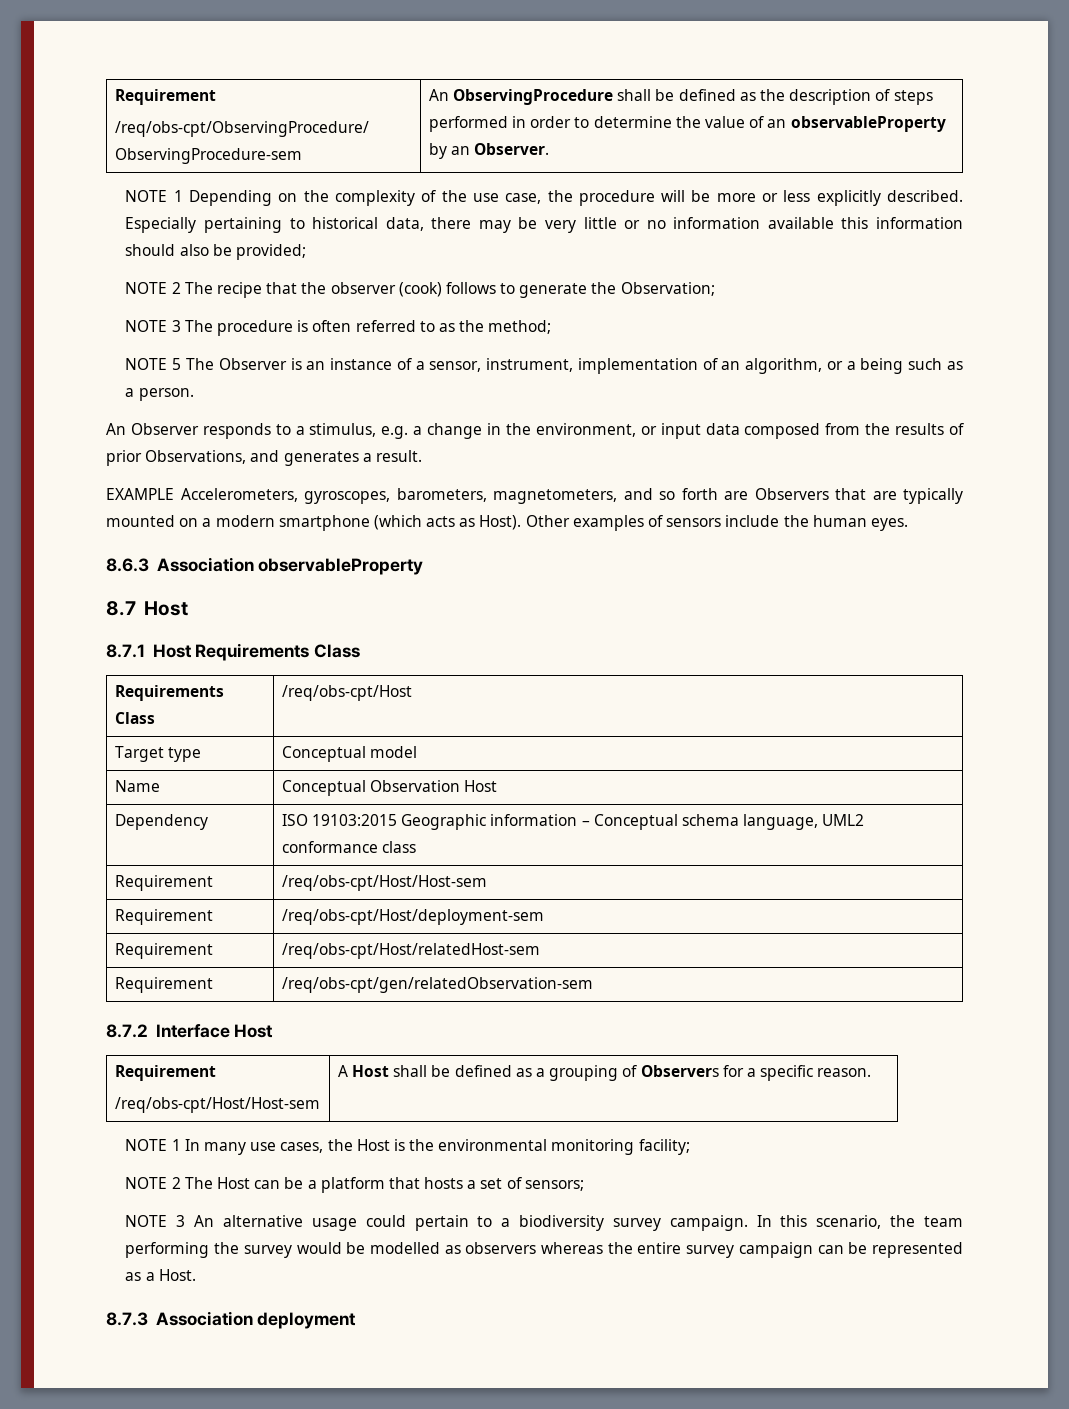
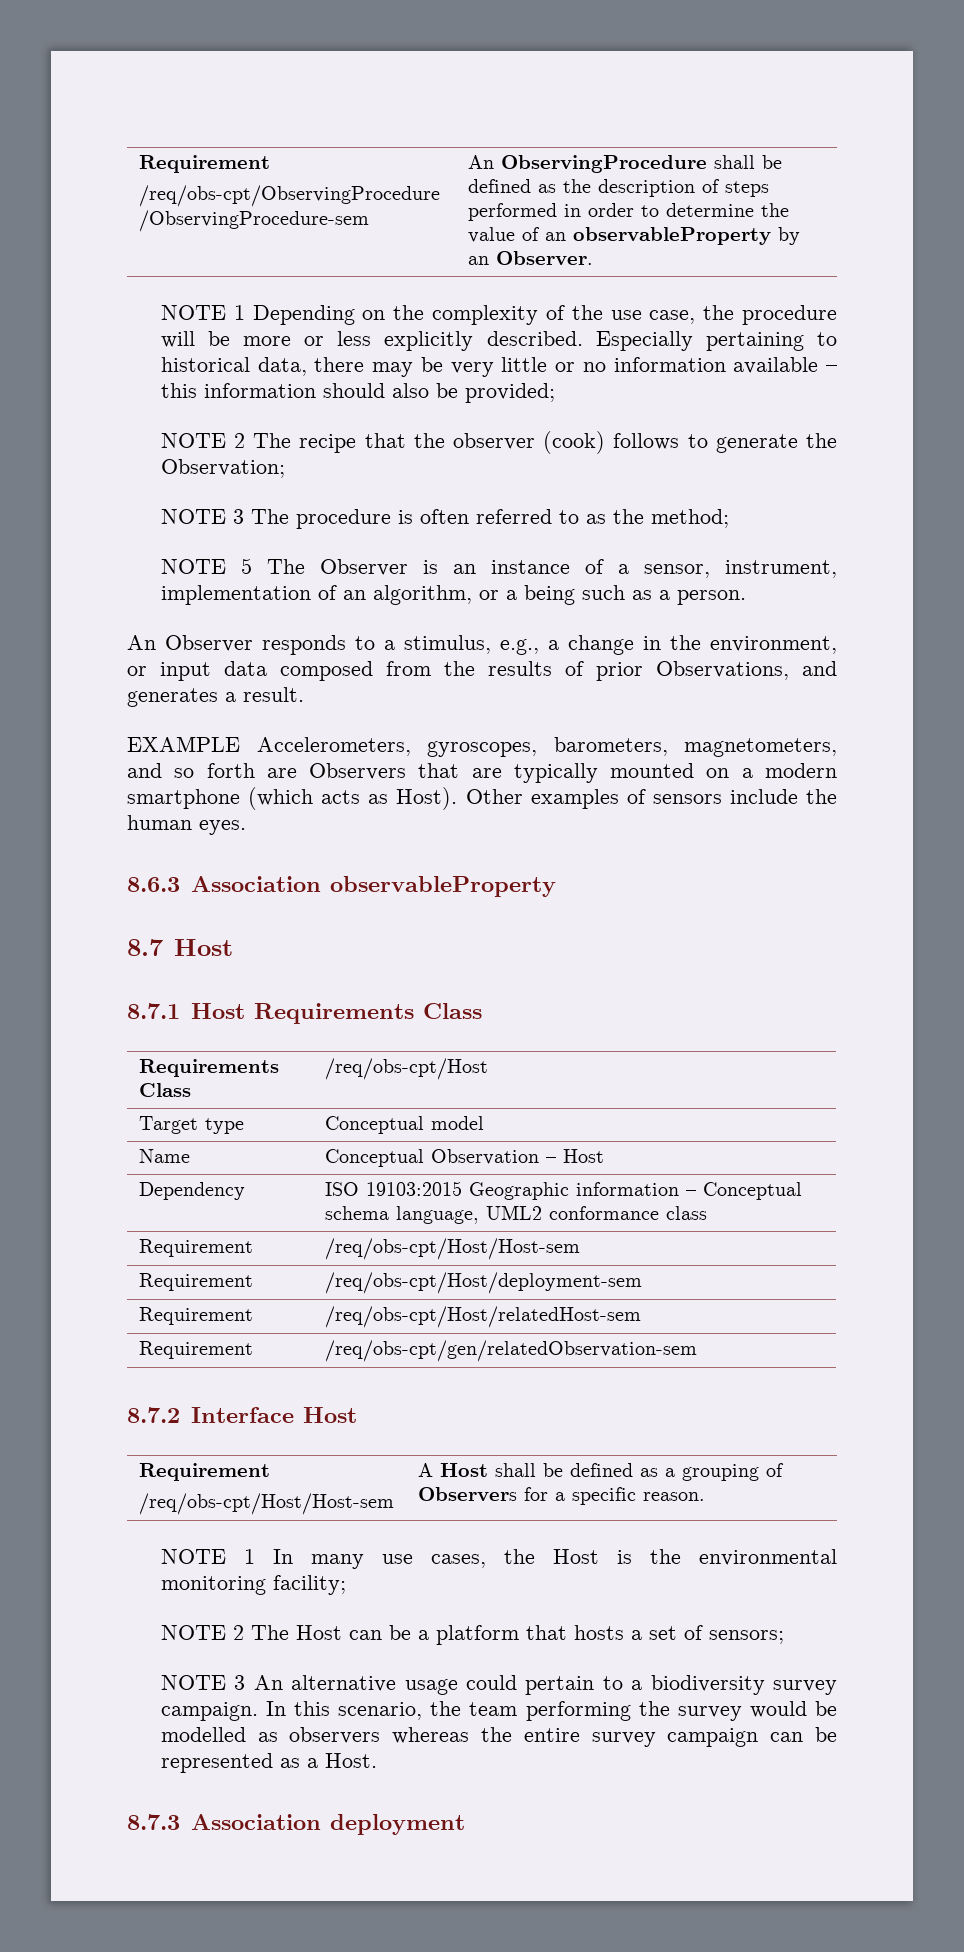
- Especially pertaining to historical data, there may be very little or no information available this information should also be provided;
+ Especially pertaining to historical data, there may be very little or no information available – this information should also be provided;
- An Observer responds to a stimulus, e.g. a change in the environment, or input data composed from the results of prior Observations, and generates a result.
+ An Observer responds to a stimulus, e.g., a change in the environment, or input data composed from the results of prior Observations, and generates a result.
- Name | Conceptual Observation Host
+ Name | Conceptual Observation – Host

